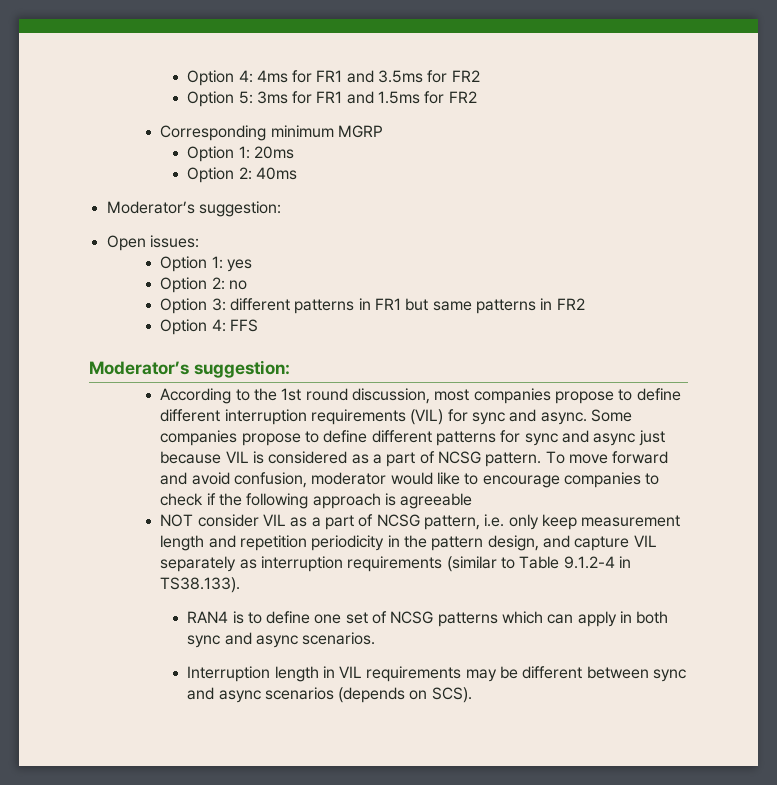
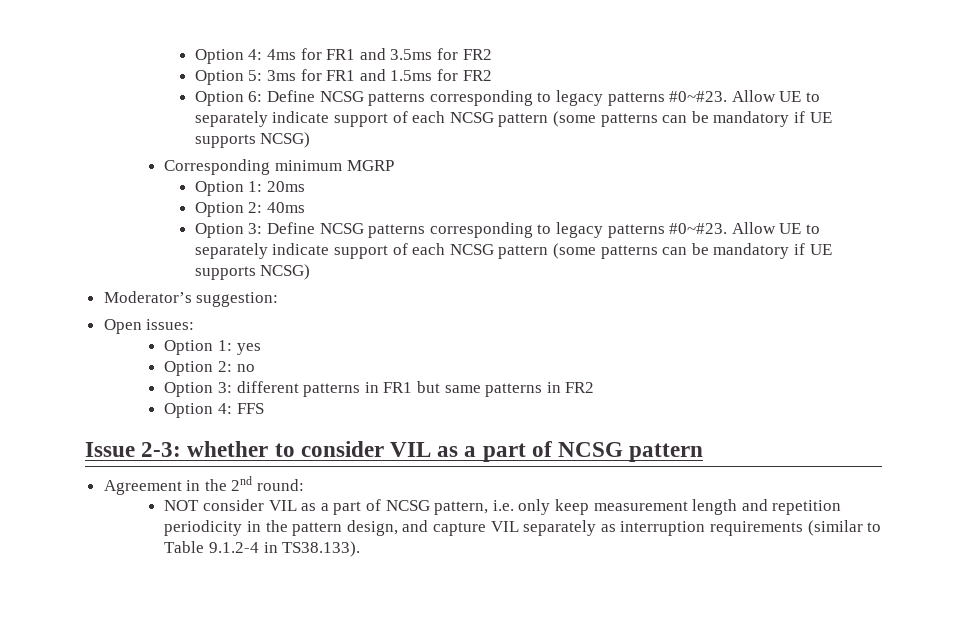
+ Option 6: Define NCSG patterns corresponding to legacy patterns #0~#23. Allow UE to separately indicate support of each NCSG pattern (some patterns can be mandatory if UE supports NCSG)
+ Option 3: Define NCSG patterns corresponding to legacy patterns #0~#23. Allow UE to separately indicate support of each NCSG pattern (some patterns can be mandatory if UE supports NCSG)
  Option 4: FFS
- Moderator’s suggestion:
- According to the 1st round discussion, most companies propose to define different interruption requirements (VIL) for sync and async. Some companies propose to define different patterns for sync and async just because VIL is considered as a part of NCSG pattern. To move forward and avoid confusion, moderator would like to encourage companies to check if the following approach is agreeable
+ Issue 2-3: whether to consider VIL as a part of NCSG pattern
+ Agreement in the 2nd round:
- RAN4 is to define one set of NCSG patterns which can apply in both sync and async scenarios.
- Interruption length in VIL requirements may be different between sync and async scenarios (depends on SCS).

